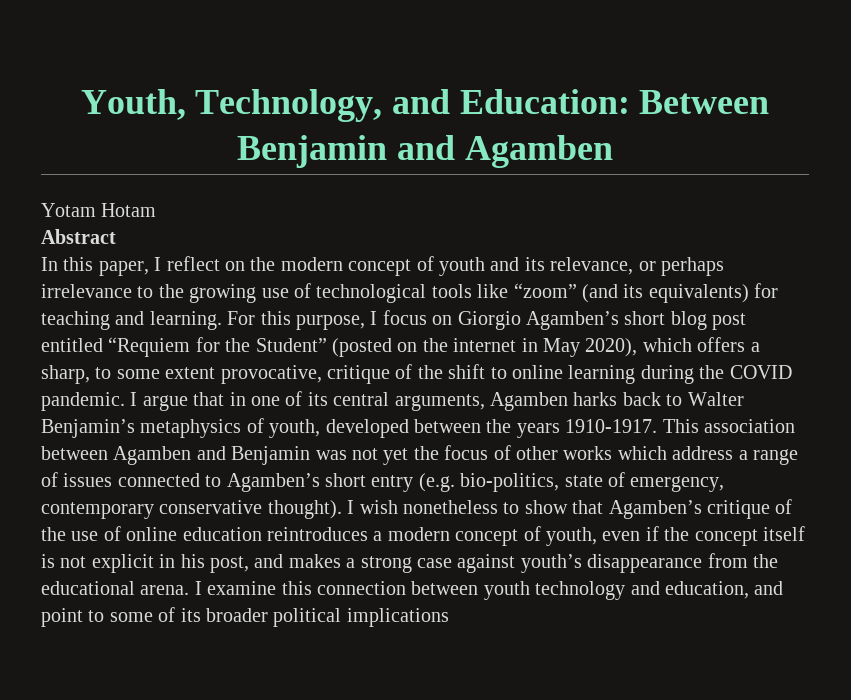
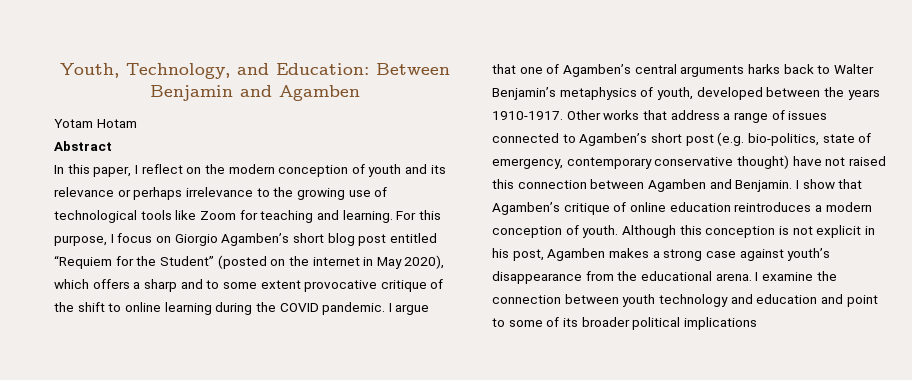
- In this paper, I reflect on the modern concept of youth and its relevance, or perhaps irrelevance to the growing use of technological tools like “zoom” (and its equivalents) for teaching and learning.
+ In this paper, I reflect on the modern conception of youth and its relevance or perhaps irrelevance to the growing use of technological tools like Zoom for teaching and learning.
- For this purpose, I focus on Giorgio Agamben’s short blog post entitled “Requiem for the Student” (posted on the internet in May 2020), which offers a sharp, to some extent provocative, critique of the shift to online learning during the COVID pandemic.
+ For this purpose, I focus on Giorgio Agamben’s short blog post entitled “Requiem for the Student” (posted on the internet in May 2020), which offers a sharp and to some extent provocative critique of the shift to online learning during the COVID pandemic.
- I argue that in one of its central arguments, Agamben harks back to Walter Benjamin’s metaphysics of youth, developed between the years 1910-1917.
+ I argue that one of Agamben’s central arguments harks back to Walter Benjamin’s metaphysics of youth, developed between the years 1910-1917.
- This association between Agamben and Benjamin was not yet the focus of other works which address a range of issues connected to Agamben’s short entry (e.g. bio-politics, state of emergency, contemporary conservative thought). I wish nonetheless to show that Agamben’s critique of the use of online education reintroduces a modern concept of youth, even if the concept itself is not explicit in his post, and makes a strong case against youth’s disappearance from the educational arena.
+ Other works that address a range of issues connected to Agamben’s short post (e.g. bio-politics, state of emergency, contemporary conservative thought) have not raised this connection between Agamben and Benjamin. I show that Agamben’s critique of online education reintroduces a modern conception of youth. Although this conception is not explicit in his post, Agamben makes a strong case against youth’s disappearance from the educational arena.
- I examine this connection between youth technology and education, and point to some of its broader political implications
+ I examine the connection between youth technology and education and point to some of its broader political implications

